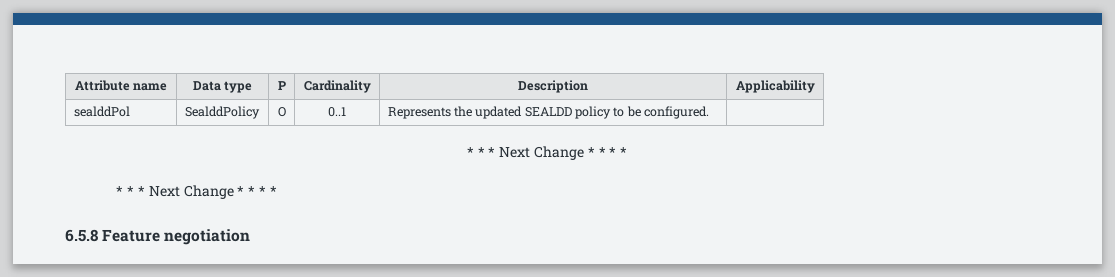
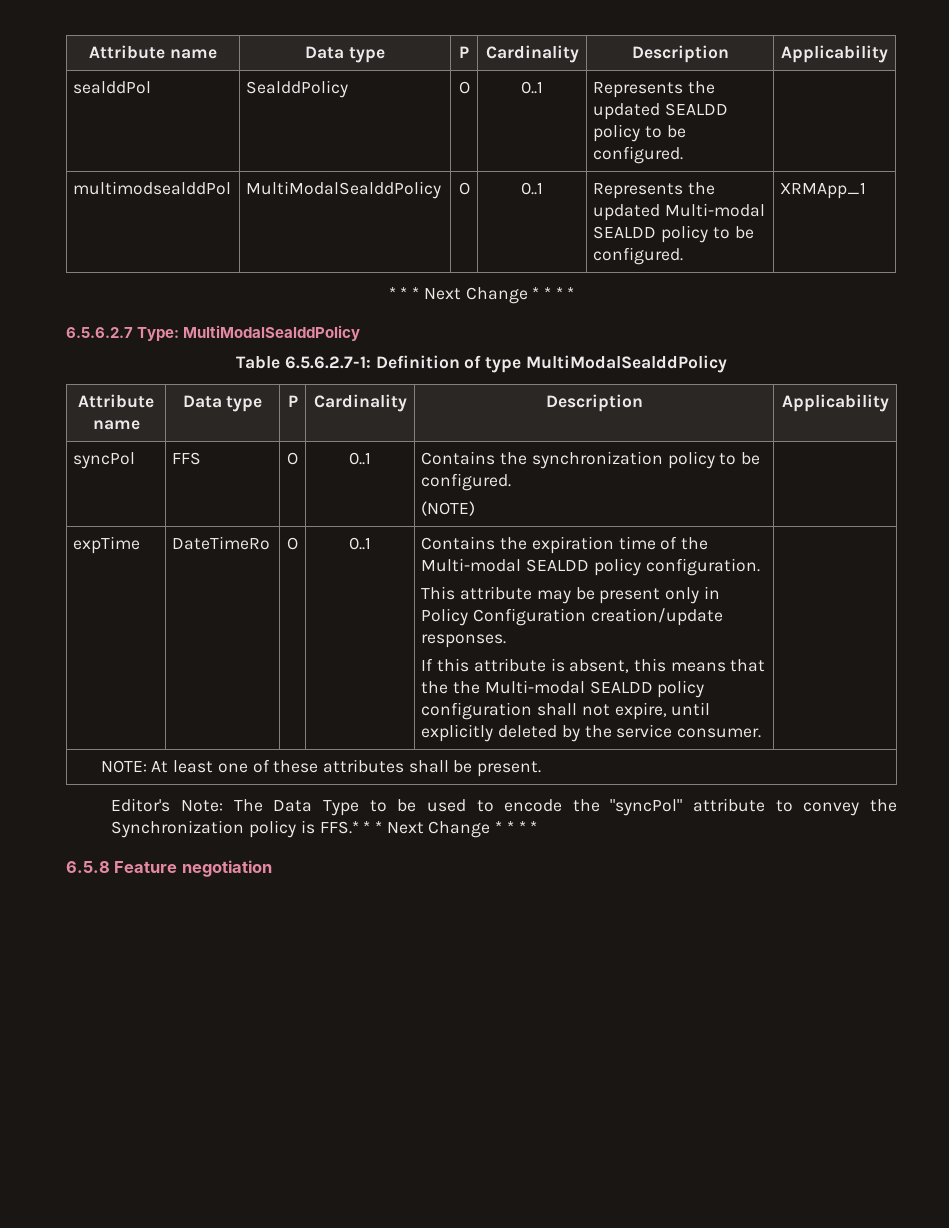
  sealddPol | SealddPolicy | O | 0..1 | Represents the updated SEALDD policy to be configured. |
+ multimodsealddPol | MultiModalSealddPolicy | O | 0..1 | Represents the updated Multi-modal SEALDD policy to be configured. | XRMApp_1
  * * * Next Change * * * *
- * * * Next Change * * * *
+ 6.5.6.2.7 Type: MultiModalSealddPolicy
+ Table 6.5.6.2.7-1: Definition of type MultiModalSealddPolicy
+ Attribute name | Data type | P | Cardinality | Description | Applicability
+ syncPol | FFS | O | 0..1 | Contains the synchronization policy to be configured.
+ (NOTE) |
+ expTime | DateTimeRo | O | 0..1 | Contains the expiration time of the Multi-modal SEALDD policy configuration.
+ This attribute may be present only in Policy Configuration creation/update responses.
+ If this attribute is absent, this means that the the Multi-modal SEALDD policy configuration shall not expire, until explicitly deleted by the service consumer. |
+ NOTE: At least one of these attributes shall be present.
+ Editor's Note: The Data Type to be used to encode the "syncPol" attribute to convey the Synchronization policy is FFS.* * * Next Change * * * *

